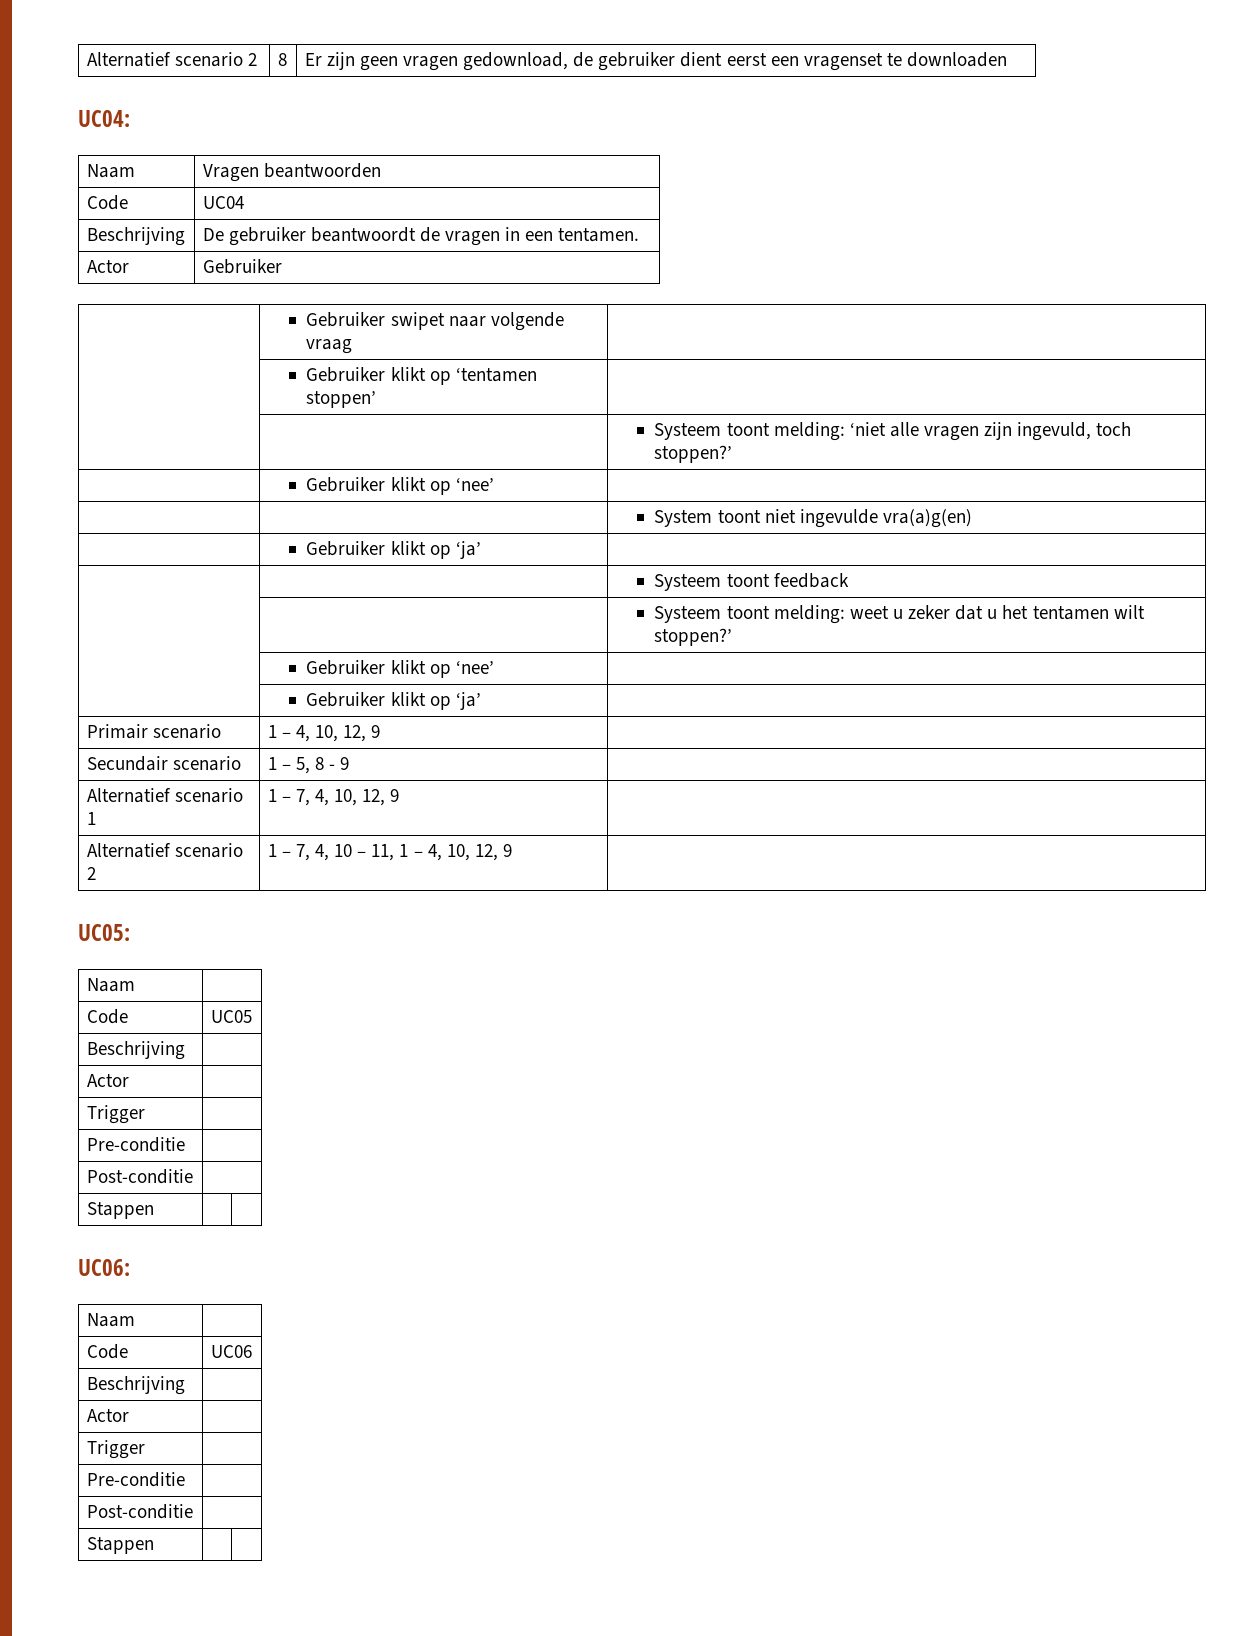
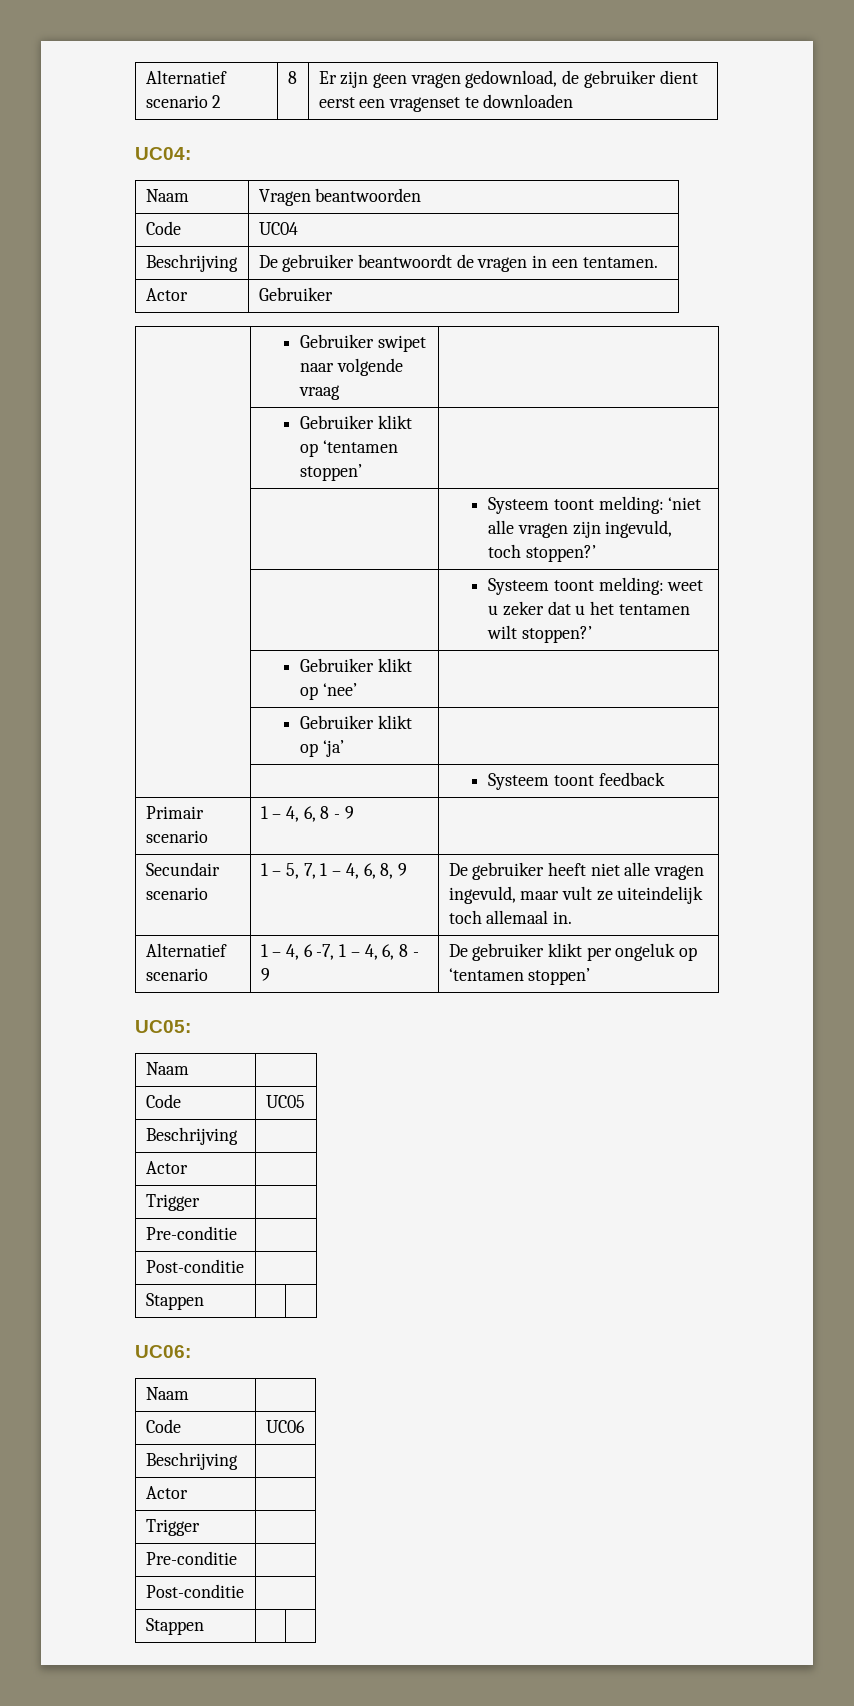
  | | Systeem toont melding: ‘niet alle vragen zijn ingevuld, toch stoppen?’
- | Gebruiker klikt op ‘nee’ |
- | | System toont niet ingevulde vra(a)g(en)
- | Gebruiker klikt op ‘ja’ |
- | | Systeem toont feedback
+ | | Systeem toont feedback
- Primair scenario | 1 – 4, 10, 12, 9 |
+ Primair scenario | 1 – 4, 6, 8 - 9 |
- Secundair scenario | 1 – 5, 8 - 9 |
- Alternatief scenario 1 | 1 – 7, 4, 10, 12, 9 |
- Alternatief scenario 2 | 1 – 7, 4, 10 – 11, 1 – 4, 10, 12, 9 |
+ Secundair scenario | 1 – 5, 7, 1 – 4, 6, 8, 9 | De gebruiker heeft niet alle vragen ingevuld, maar vult ze uiteindelijk toch allemaal in.
+ Alternatief scenario | 1 – 4, 6 -7, 1 – 4, 6, 8 - 9 | De gebruiker klikt per ongeluk op ‘tentamen stoppen’

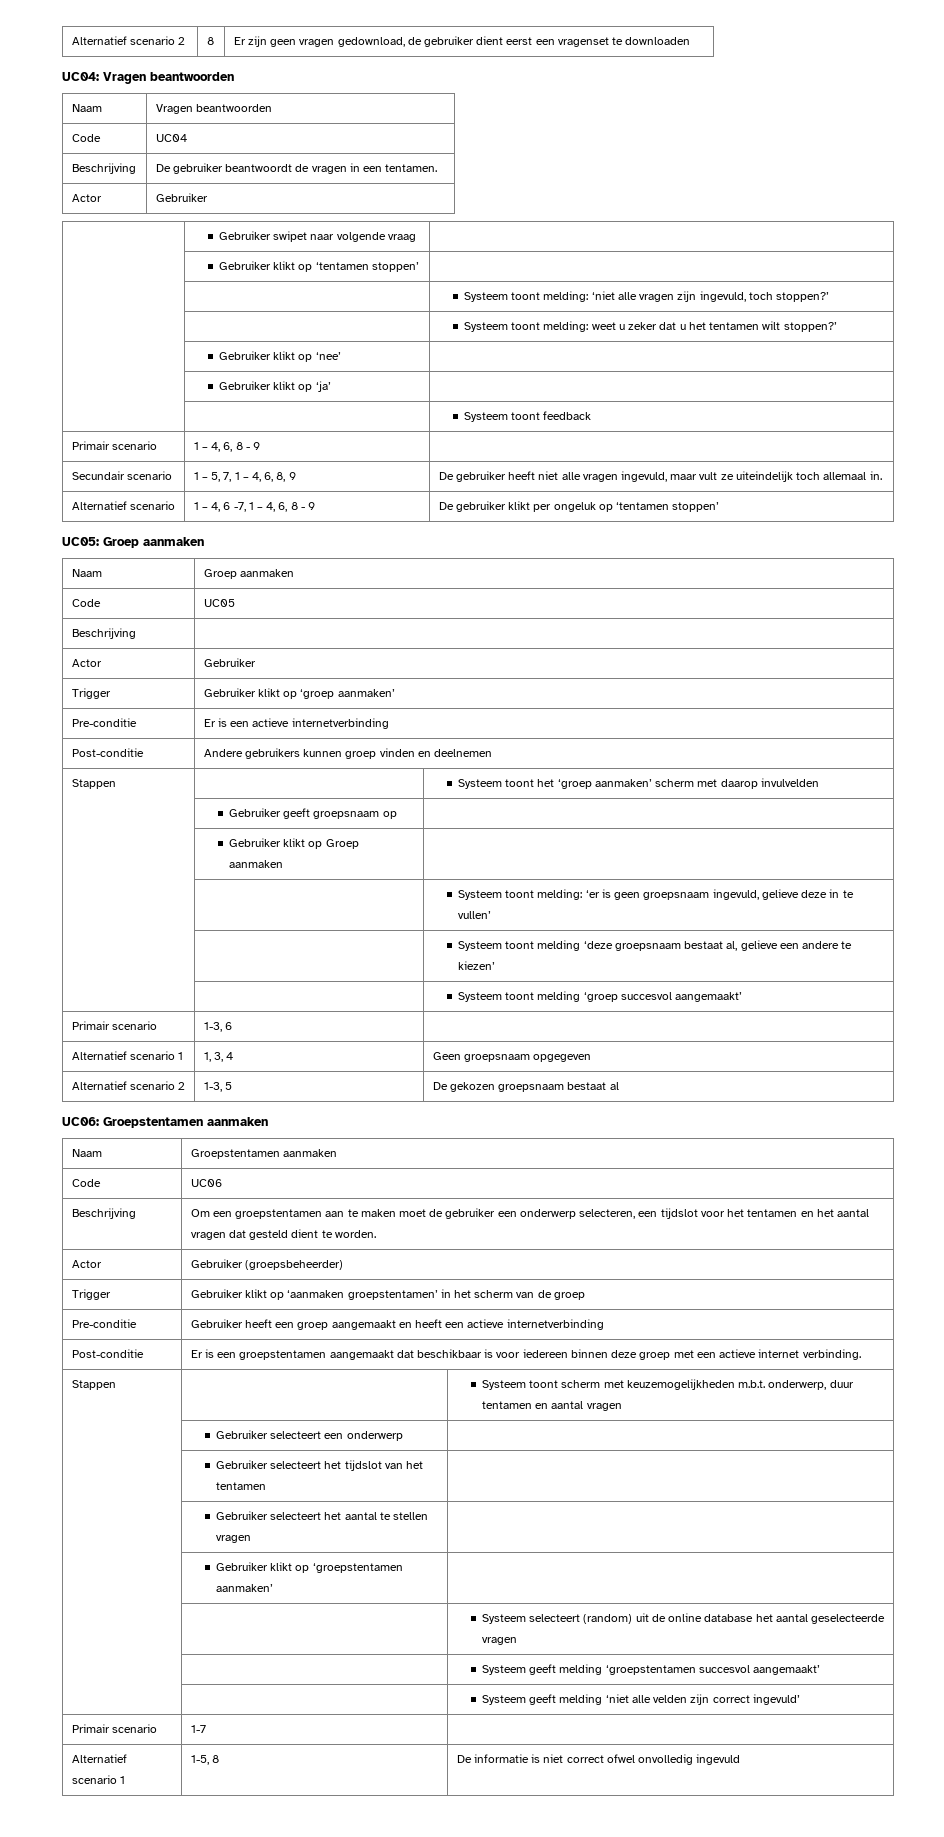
- UC04:
+ UC04: Vragen beantwoorden
- UC05:
- Naam |
+ UC05: Groep aanmaken
+ Naam | Groep aanmaken
  Code | UC05
  Beschrijving |
- Actor |
- Trigger |
- Pre-conditie |
- Post-conditie |
- Stappen | |
+ Actor | Gebruiker
+ Trigger | Gebruiker klikt op ‘groep aanmaken’
+ Pre-conditie | Er is een actieve internetverbinding
+ Post-conditie | Andere gebruikers kunnen groep vinden en deelnemen
+ Stappen | | Systeem toont het ‘groep aanmaken’ scherm met daarop invulvelden
+ | Gebruiker geeft groepsnaam op |
+ | Gebruiker klikt op Groep aanmaken |
+ | | Systeem toont melding: ‘er is geen groepsnaam ingevuld, gelieve deze in te vullen’
+ | | Systeem toont melding ‘deze groepsnaam bestaat al, gelieve een andere te kiezen’
+ | | Systeem toont melding ‘groep succesvol aangemaakt’
+ Primair scenario | 1-3, 6 |
+ Alternatief scenario 1 | 1, 3, 4 | Geen groepsnaam opgegeven
+ Alternatief scenario 2 | 1-3, 5 | De gekozen groepsnaam bestaat al
- UC06:
- Naam |
+ UC06: Groepstentamen aanmaken
+ Naam | Groepstentamen aanmaken
  Code | UC06
- Beschrijving |
- Actor |
- Trigger |
- Pre-conditie |
- Post-conditie |
- Stappen | |
+ Beschrijving | Om een groepstentamen aan te maken moet de gebruiker een onderwerp selecteren, een tijdslot voor het tentamen en het aantal vragen dat gesteld dient te worden.
+ Actor | Gebruiker (groepsbeheerder)
+ Trigger | Gebruiker klikt op ‘aanmaken groepstentamen’ in het scherm van de groep
+ Pre-conditie | Gebruiker heeft een groep aangemaakt en heeft een actieve internetverbinding
+ Post-conditie | Er is een groepstentamen aangemaakt dat beschikbaar is voor iedereen binnen deze groep met een actieve internet verbinding.
+ Stappen | | Systeem toont scherm met keuzemogelijkheden m.b.t. onderwerp, duur tentamen en aantal vragen
+ | Gebruiker selecteert een onderwerp |
+ | Gebruiker selecteert het tijdslot van het tentamen |
+ | Gebruiker selecteert het aantal te stellen vragen |
+ | Gebruiker klikt op ‘groepstentamen aanmaken’ |
+ | | Systeem selecteert (random) uit de online database het aantal geselecteerde vragen
+ | | Systeem geeft melding ‘groepstentamen succesvol aangemaakt’
+ | | Systeem geeft melding ‘niet alle velden zijn correct ingevuld’
+ Primair scenario | 1-7 |
+ Alternatief scenario 1 | 1-5, 8 | De informatie is niet correct ofwel onvolledig ingevuld

